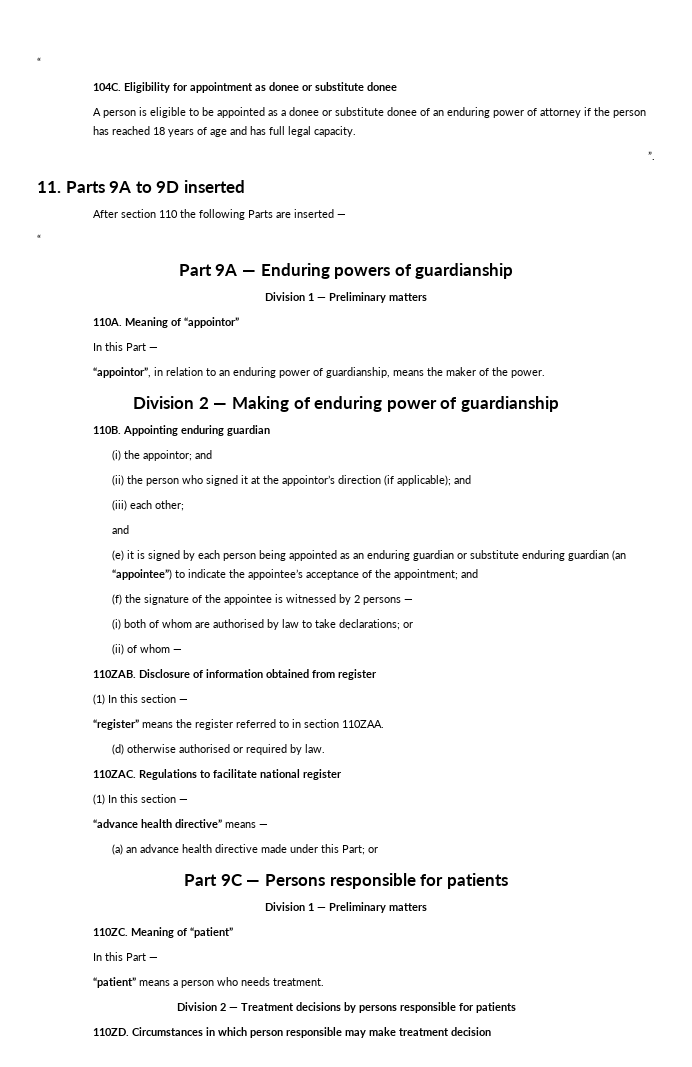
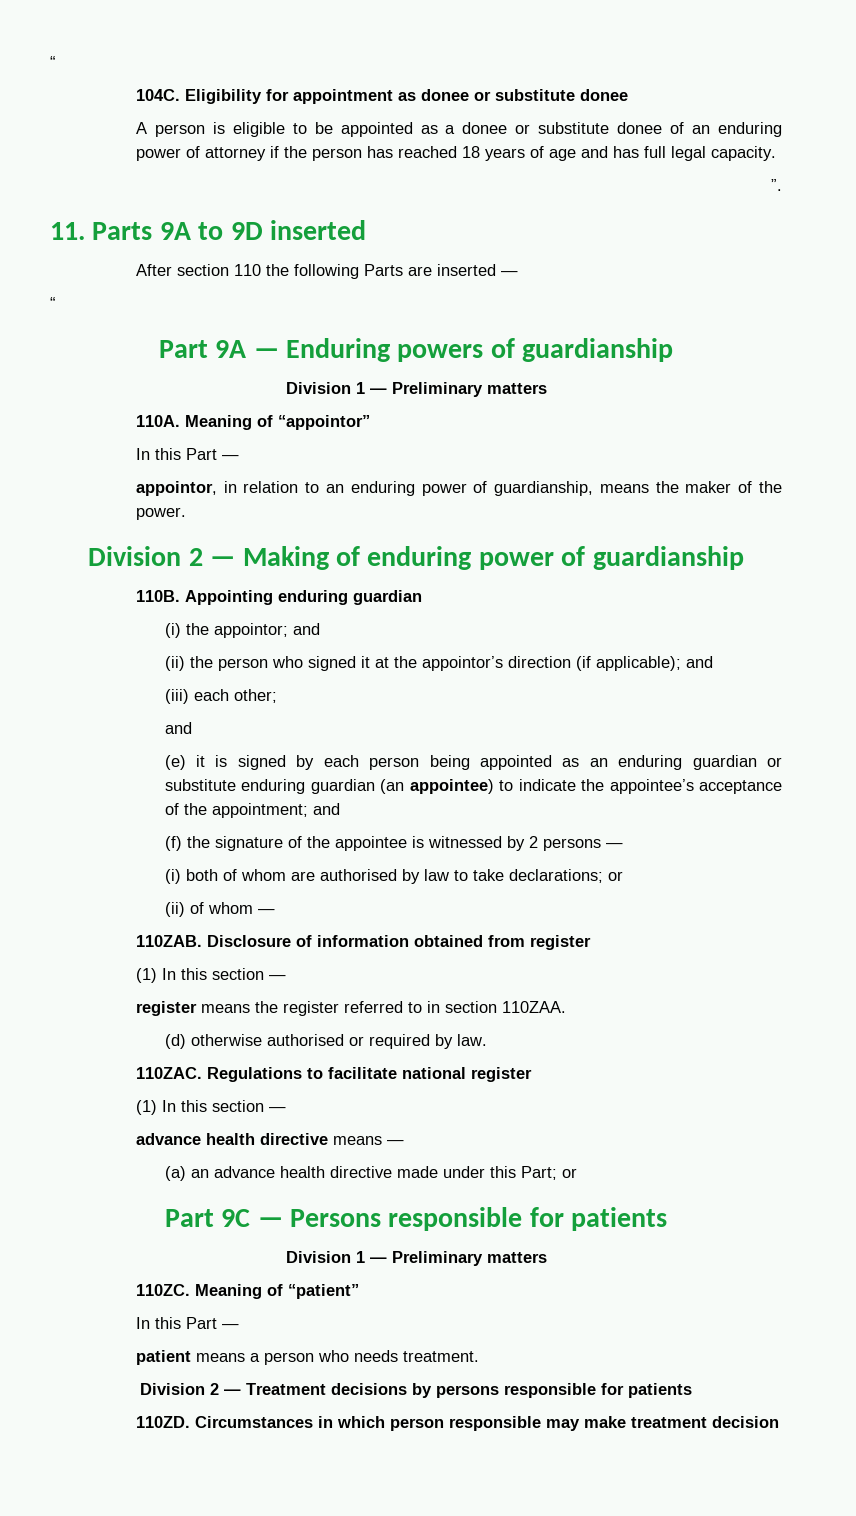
- “appointor”, in relation to an enduring power of guardianship, means the maker of the power.
+ appointor, in relation to an enduring power of guardianship, means the maker of the power.
- (e) it is signed by each person being appointed as an enduring guardian or substitute enduring guardian (an “appointee”) to indicate the appointee’s acceptance of the appointment; and
+ (e) it is signed by each person being appointed as an enduring guardian or substitute enduring guardian (an appointee) to indicate the appointee’s acceptance of the appointment; and
- “register” means the register referred to in section 110ZAA.
+ register means the register referred to in section 110ZAA.
- “advance health directive” means —
+ advance health directive means —
- “patient” means a person who needs treatment.
+ patient means a person who needs treatment.

